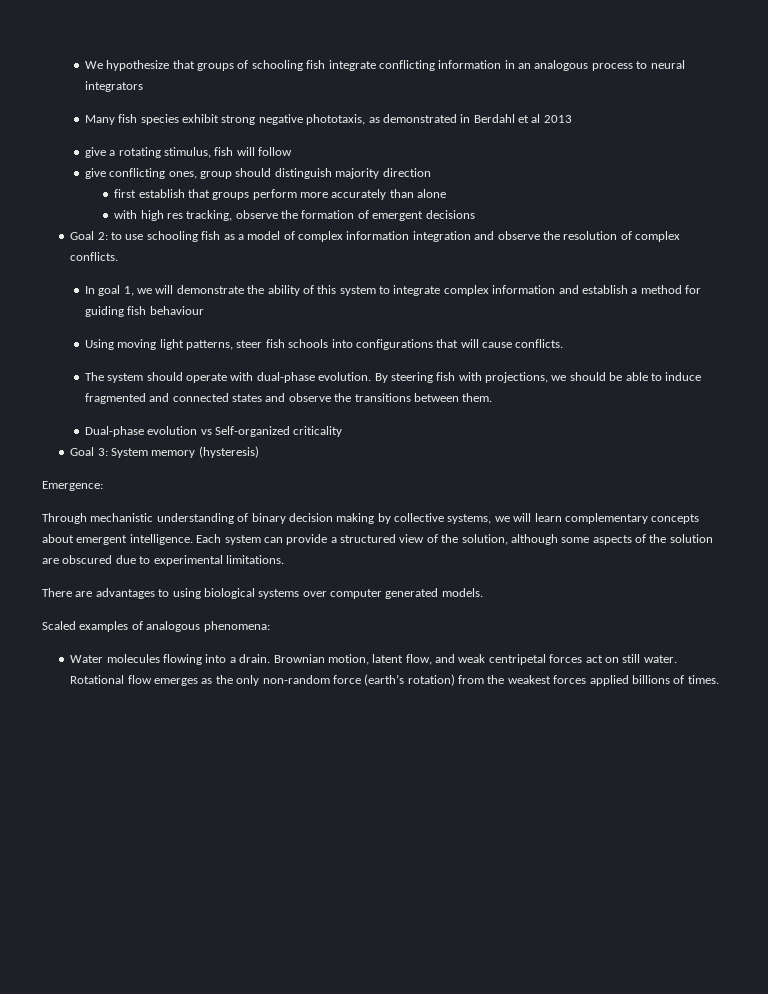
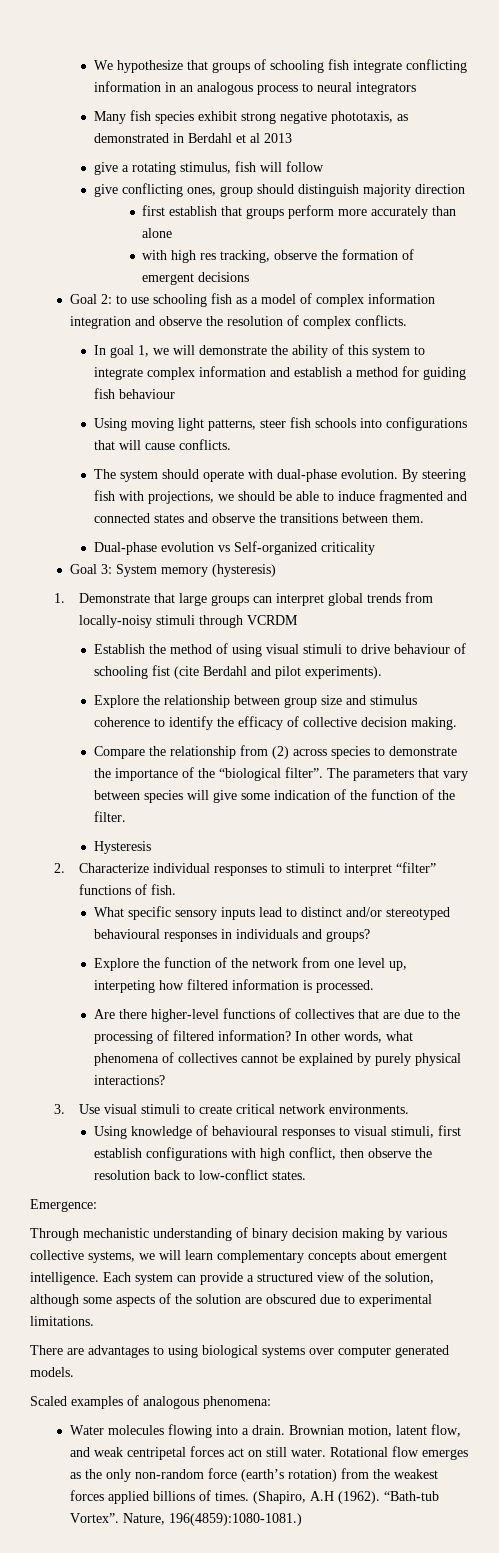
+ 1. Demonstrate that large groups can interpret global trends from locally-noisy stimuli through VCRDM
+ Establish the method of using visual stimuli to drive behaviour of schooling fist (cite Berdahl and pilot experiments).
+ Explore the relationship between group size and stimulus coherence to identify the efficacy of collective decision making.
+ Compare the relationship from (2) across species to demonstrate the importance of the “biological filter”. The parameters that vary between species will give some indication of the function of the filter.
+ Hysteresis
+ 2. Characterize individual responses to stimuli to interpret “filter” functions of fish.
+ What specific sensory inputs lead to distinct and/or stereotyped behavioural responses in individuals and groups?
+ Explore the function of the network from one level up, interpeting how filtered information is processed.
+ Are there higher-level functions of collectives that are due to the processing of filtered information? In other words, what phenomena of collectives cannot be explained by purely physical interactions?
+ 3. Use visual stimuli to create critical network environments.
+ Using knowledge of behavioural responses to visual stimuli, first establish configurations with high conflict, then observe the resolution back to low-conflict states.
- Through mechanistic understanding of binary decision making by collective systems, we will learn complementary concepts about emergent intelligence.
+ Through mechanistic understanding of binary decision making by various collective systems, we will learn complementary concepts about emergent intelligence.
+ (Shapiro, A.H (1962). “Bath-tub Vortex”. Nature, 196(4859):1080-1081.)

